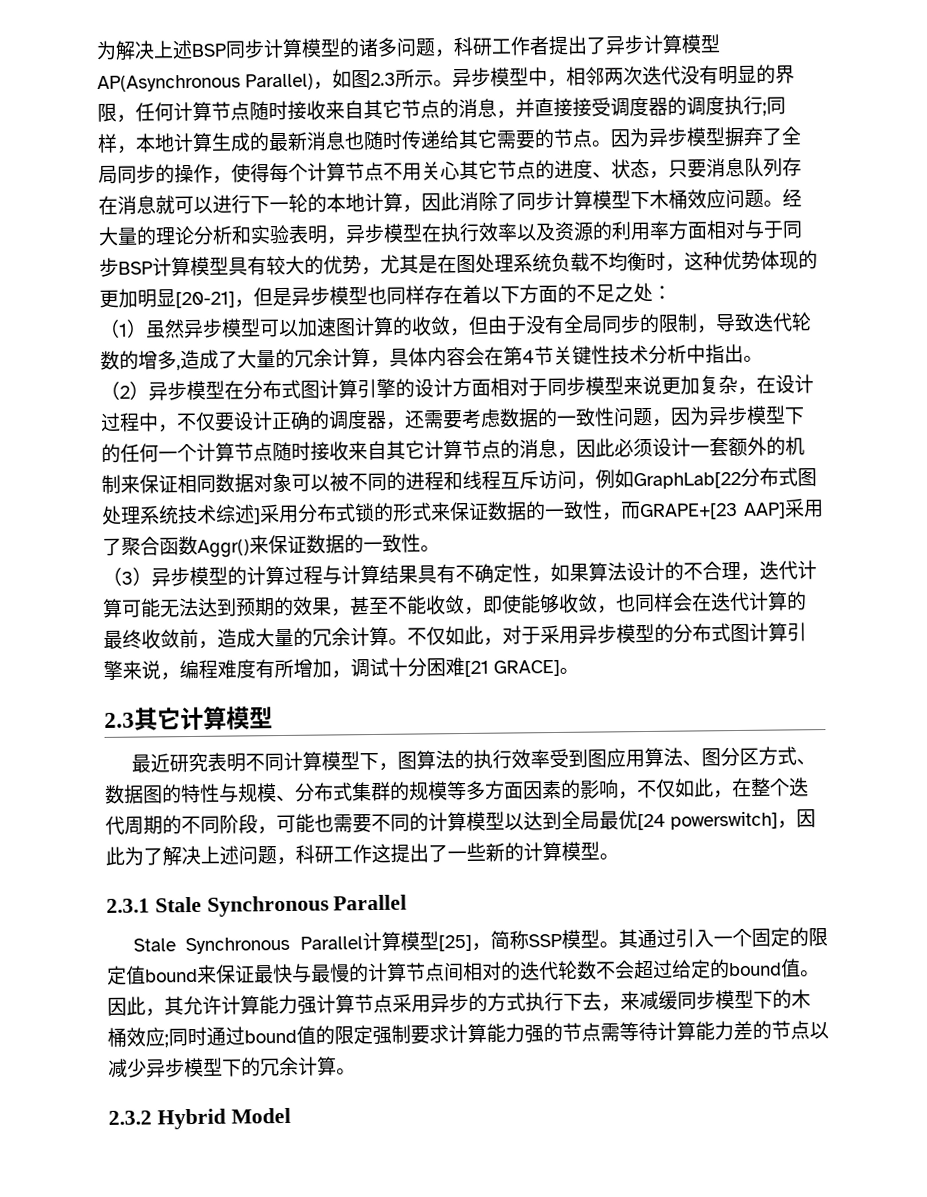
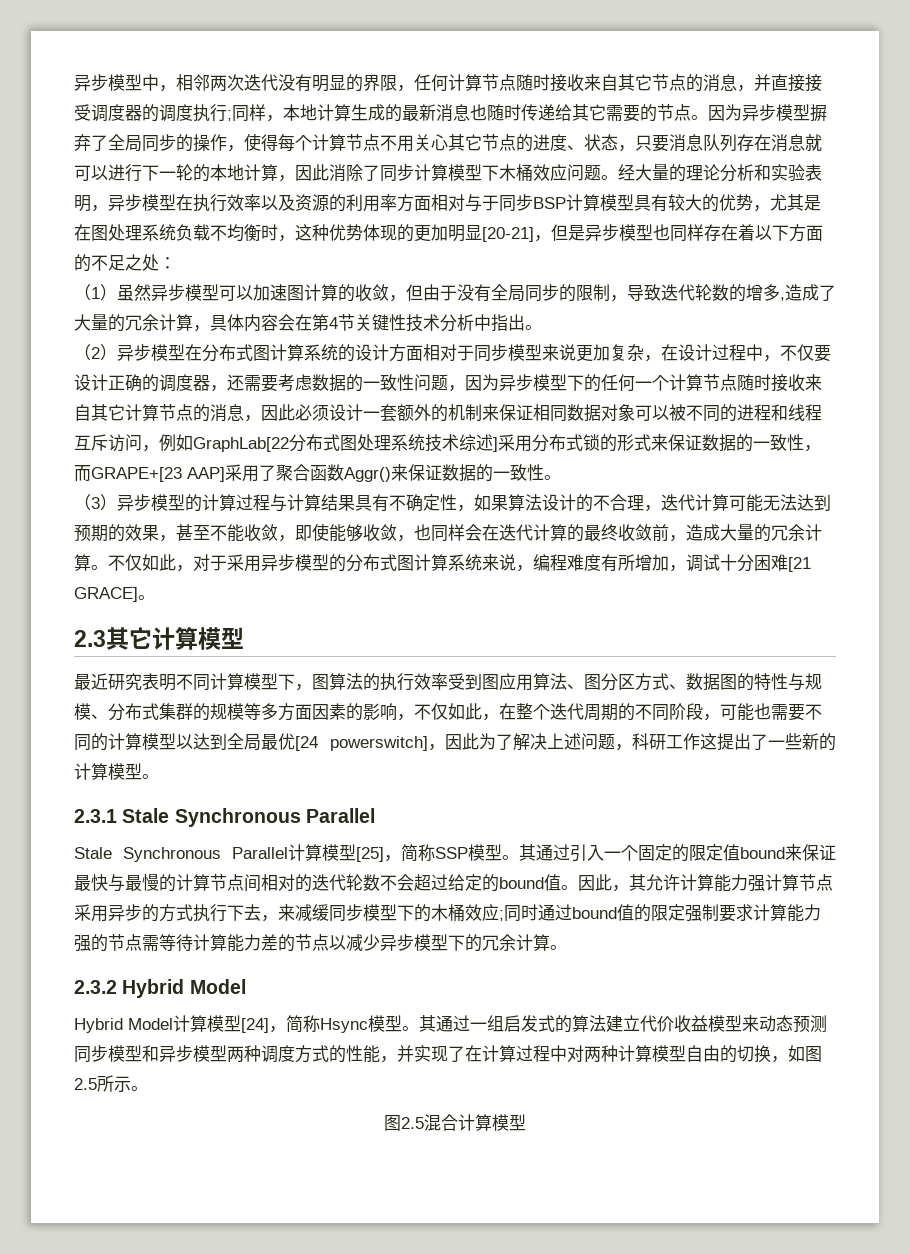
- 为解决上述BSP同步计算模型的诸多问题，科研工作者提出了异步计算模型AP(Asynchronous Parallel)，如图2.3所示。
- （2）异步模型在分布式图计算引擎的设计方面相对于同步模型来说更加复杂，在设计过程中，不仅要设计正确的调度器，还需要考虑数据的一致性问题，因为异步模型下的任何一个计算节点随时接收来自其它计算节点的消息，因此必须设计一套额外的机制来保证相同数据对象可以被不同的进程和线程互斥访问，例如GraphLab[22分布式图处理系统技术综述]采用分布式锁的形式来保证数据的一致性，而GRAPE+[23 AAP]采用了聚合函数Aggr()来保证数据的一致性。
+ （2）异步模型在分布式图计算系统的设计方面相对于同步模型来说更加复杂，在设计过程中，不仅要设计正确的调度器，还需要考虑数据的一致性问题，因为异步模型下的任何一个计算节点随时接收来自其它计算节点的消息，因此必须设计一套额外的机制来保证相同数据对象可以被不同的进程和线程互斥访问，例如GraphLab[22分布式图处理系统技术综述]采用分布式锁的形式来保证数据的一致性，而GRAPE+[23 AAP]采用了聚合函数Aggr()来保证数据的一致性。
- 不仅如此，对于采用异步模型的分布式图计算引擎来说，编程难度有所增加，调试十分困难[21 GRACE]。
+ 不仅如此，对于采用异步模型的分布式图计算系统来说，编程难度有所增加，调试十分困难[21 GRACE]。
+ Hybrid Model计算模型[24]，简称Hsync模型。其通过一组启发式的算法建立代价收益模型来动态预测同步模型和异步模型两种调度方式的性能，并实现了在计算过程中对两种计算模型自由的切换，如图2.5所示。
+ 图2.5混合计算模型

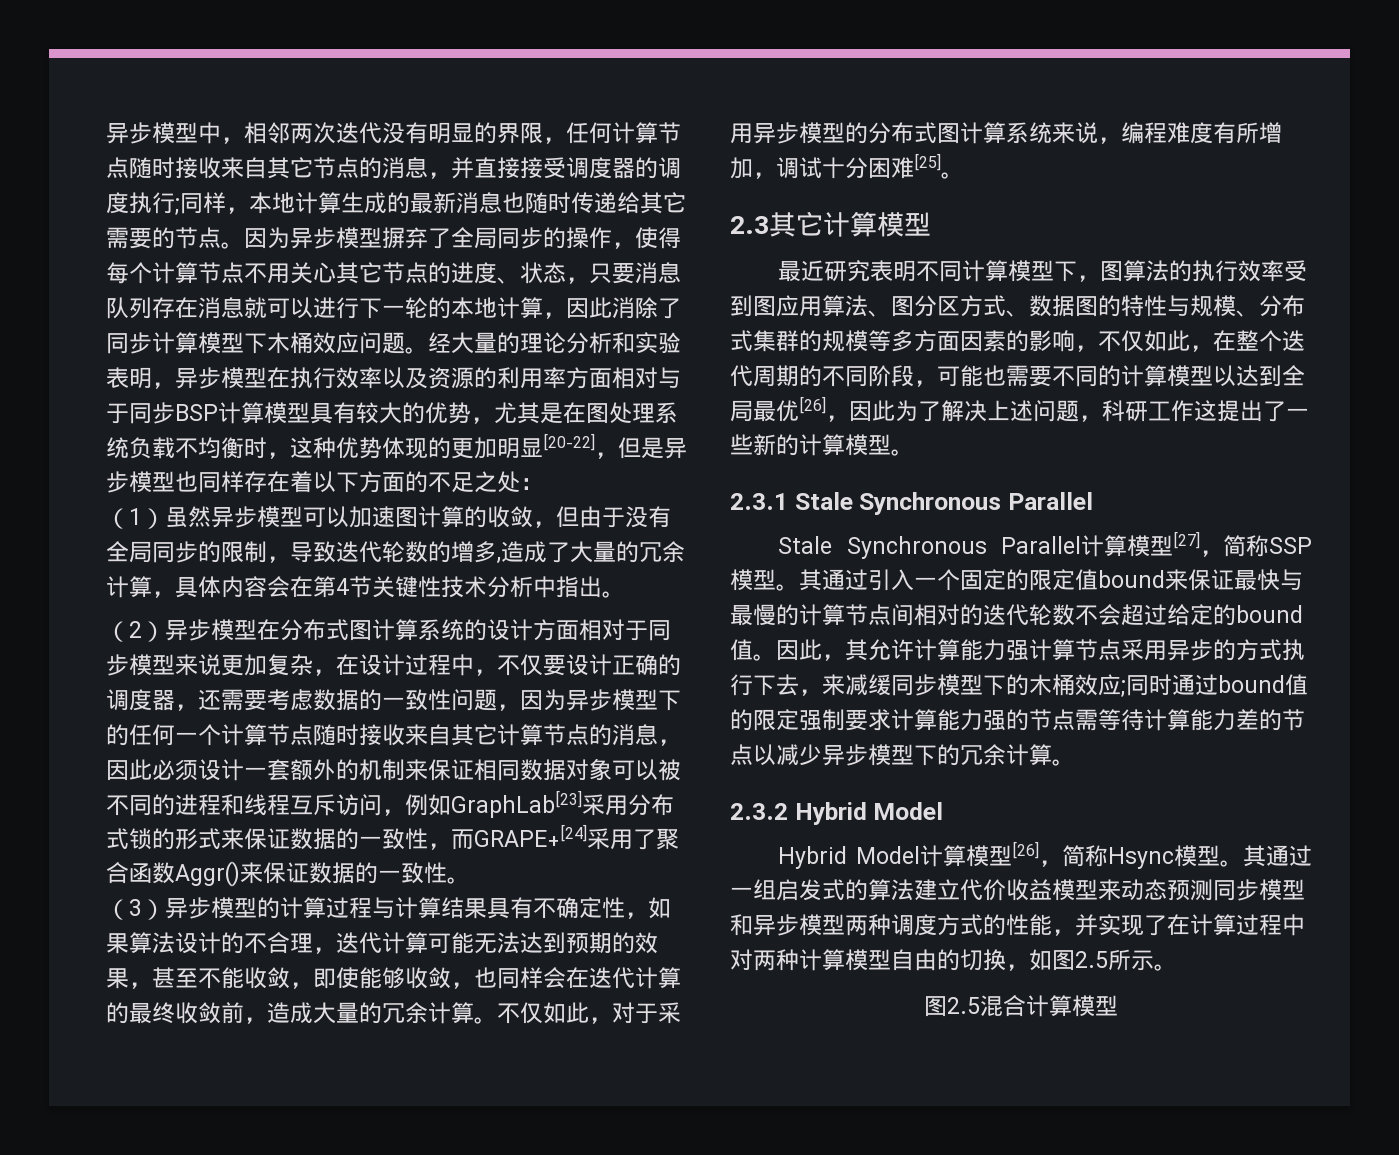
- 经大量的理论分析和实验表明，异步模型在执行效率以及资源的利用率方面相对与于同步BSP计算模型具有较大的优势，尤其是在图处理系统负载不均衡时，这种优势体现的更加明显[20-21]，但是异步模型也同样存在着以下方面的不足之处：
+ 经大量的理论分析和实验表明，异步模型在执行效率以及资源的利用率方面相对与于同步BSP计算模型具有较大的优势，尤其是在图处理系统负载不均衡时，这种优势体现的更加明显[20-22]，但是异步模型也同样存在着以下方面的不足之处：
- （2）异步模型在分布式图计算系统的设计方面相对于同步模型来说更加复杂，在设计过程中，不仅要设计正确的调度器，还需要考虑数据的一致性问题，因为异步模型下的任何一个计算节点随时接收来自其它计算节点的消息，因此必须设计一套额外的机制来保证相同数据对象可以被不同的进程和线程互斥访问，例如GraphLab[22分布式图处理系统技术综述]采用分布式锁的形式来保证数据的一致性，而GRAPE+[23 AAP]采用了聚合函数Aggr()来保证数据的一致性。
+ （2）异步模型在分布式图计算系统的设计方面相对于同步模型来说更加复杂，在设计过程中，不仅要设计正确的调度器，还需要考虑数据的一致性问题，因为异步模型下的任何一个计算节点随时接收来自其它计算节点的消息，因此必须设计一套额外的机制来保证相同数据对象可以被不同的进程和线程互斥访问，例如GraphLab[23]采用分布式锁的形式来保证数据的一致性，而GRAPE+[24]采用了聚合函数Aggr()来保证数据的一致性。
- 不仅如此，对于采用异步模型的分布式图计算系统来说，编程难度有所增加，调试十分困难[21 GRACE]。
+ 不仅如此，对于采用异步模型的分布式图计算系统来说，编程难度有所增加，调试十分困难[25]。
- 最近研究表明不同计算模型下，图算法的执行效率受到图应用算法、图分区方式、数据图的特性与规模、分布式集群的规模等多方面因素的影响，不仅如此，在整个迭代周期的不同阶段，可能也需要不同的计算模型以达到全局最优[24 powerswitch]，因此为了解决上述问题，科研工作这提出了一些新的计算模型。
+ 最近研究表明不同计算模型下，图算法的执行效率受到图应用算法、图分区方式、数据图的特性与规模、分布式集群的规模等多方面因素的影响，不仅如此，在整个迭代周期的不同阶段，可能也需要不同的计算模型以达到全局最优[26]，因此为了解决上述问题，科研工作这提出了一些新的计算模型。
- Stale Synchronous Parallel计算模型[25]，简称SSP模型。
+ Stale Synchronous Parallel计算模型[27]，简称SSP模型。
- Hybrid Model计算模型[24]，简称Hsync模型。
+ Hybrid Model计算模型[26]，简称Hsync模型。

